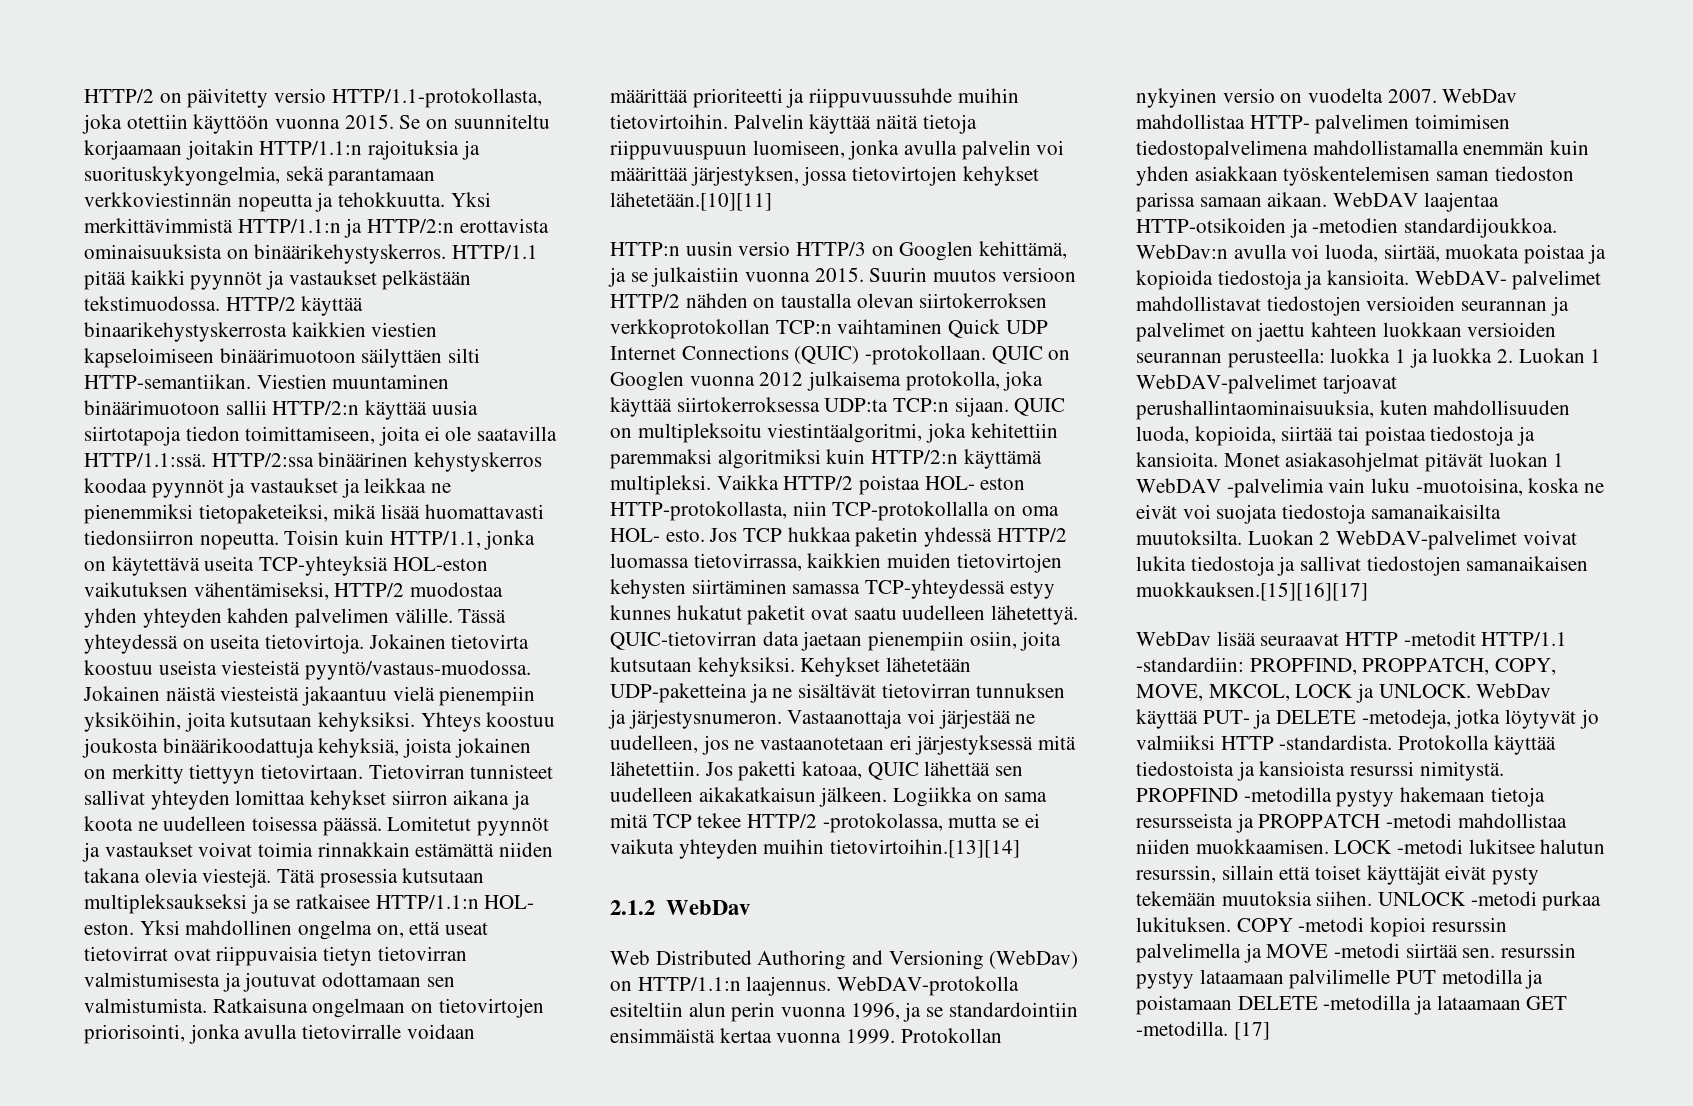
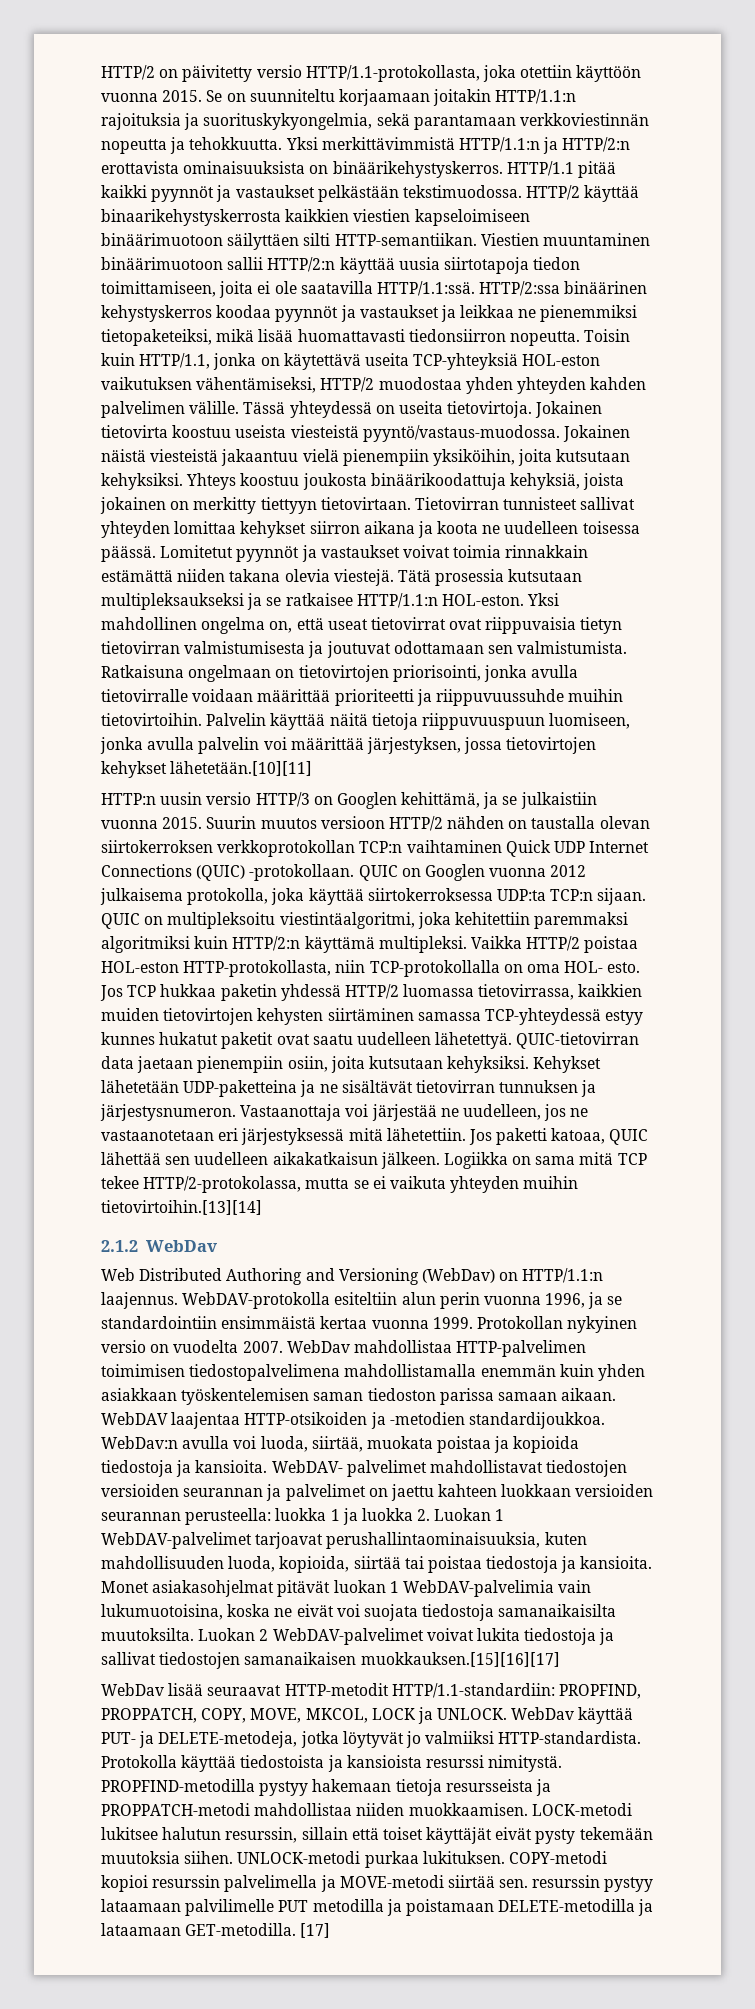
- Tätä prosessia kutsutaan multipleksaukseksi ja se ratkaisee HTTP/1.1:n HOL- eston.
+ Tätä prosessia kutsutaan multipleksaukseksi ja se ratkaisee HTTP/1.1:n HOL-eston.
- Vaikka HTTP/2 poistaa HOL- eston HTTP-protokollasta, niin TCP-protokollalla on oma HOL- esto.
+ Vaikka HTTP/2 poistaa HOL-eston HTTP-protokollasta, niin TCP-protokollalla on oma HOL- esto.
- Logiikka on sama mitä TCP tekee HTTP/2 -protokolassa, mutta se ei vaikuta yhteyden muihin tietovirtoihin.[13][14]
+ Logiikka on sama mitä TCP tekee HTTP/2-protokolassa, mutta se ei vaikuta yhteyden muihin tietovirtoihin.[13][14]
- WebDav mahdollistaa HTTP- palvelimen toimimisen tiedostopalvelimena mahdollistamalla enemmän kuin yhden asiakkaan työskentelemisen saman tiedoston parissa samaan aikaan.
+ WebDav mahdollistaa HTTP-palvelimen toimimisen tiedostopalvelimena mahdollistamalla enemmän kuin yhden asiakkaan työskentelemisen saman tiedoston parissa samaan aikaan.
- Monet asiakasohjelmat pitävät luokan 1 WebDAV -palvelimia vain luku -muotoisina, koska ne eivät voi suojata tiedostoja samanaikaisilta muutoksilta.
+ Monet asiakasohjelmat pitävät luokan 1 WebDAV-palvelimia vain lukumuotoisina, koska ne eivät voi suojata tiedostoja samanaikaisilta muutoksilta.
- WebDav lisää seuraavat HTTP -metodit HTTP/1.1 -standardiin: PROPFIND, PROPPATCH, COPY, MOVE, MKCOL, LOCK ja UNLOCK.
+ WebDav lisää seuraavat HTTP-metodit HTTP/1.1-standardiin: PROPFIND, PROPPATCH, COPY, MOVE, MKCOL, LOCK ja UNLOCK.
- WebDav käyttää PUT- ja DELETE -metodeja, jotka löytyvät jo valmiiksi HTTP -standardista.
+ WebDav käyttää PUT- ja DELETE-metodeja, jotka löytyvät jo valmiiksi HTTP-standardista.
- PROPFIND -metodilla pystyy hakemaan tietoja resursseista ja PROPPATCH -metodi mahdollistaa niiden muokkaamisen.
+ PROPFIND-metodilla pystyy hakemaan tietoja resursseista ja PROPPATCH-metodi mahdollistaa niiden muokkaamisen.
- LOCK -metodi lukitsee halutun resurssin, sillain että toiset käyttäjät eivät pysty tekemään muutoksia siihen.
+ LOCK-metodi lukitsee halutun resurssin, sillain että toiset käyttäjät eivät pysty tekemään muutoksia siihen.
- UNLOCK -metodi purkaa lukituksen. COPY -metodi kopioi resurssin palvelimella ja MOVE -metodi siirtää sen. resurssin pystyy lataamaan palvilimelle PUT metodilla ja poistamaan DELETE -metodilla ja lataamaan GET -metodilla.
+ UNLOCK-metodi purkaa lukituksen. COPY-metodi kopioi resurssin palvelimella ja MOVE-metodi siirtää sen. resurssin pystyy lataamaan palvilimelle PUT metodilla ja poistamaan DELETE-metodilla ja lataamaan GET-metodilla.

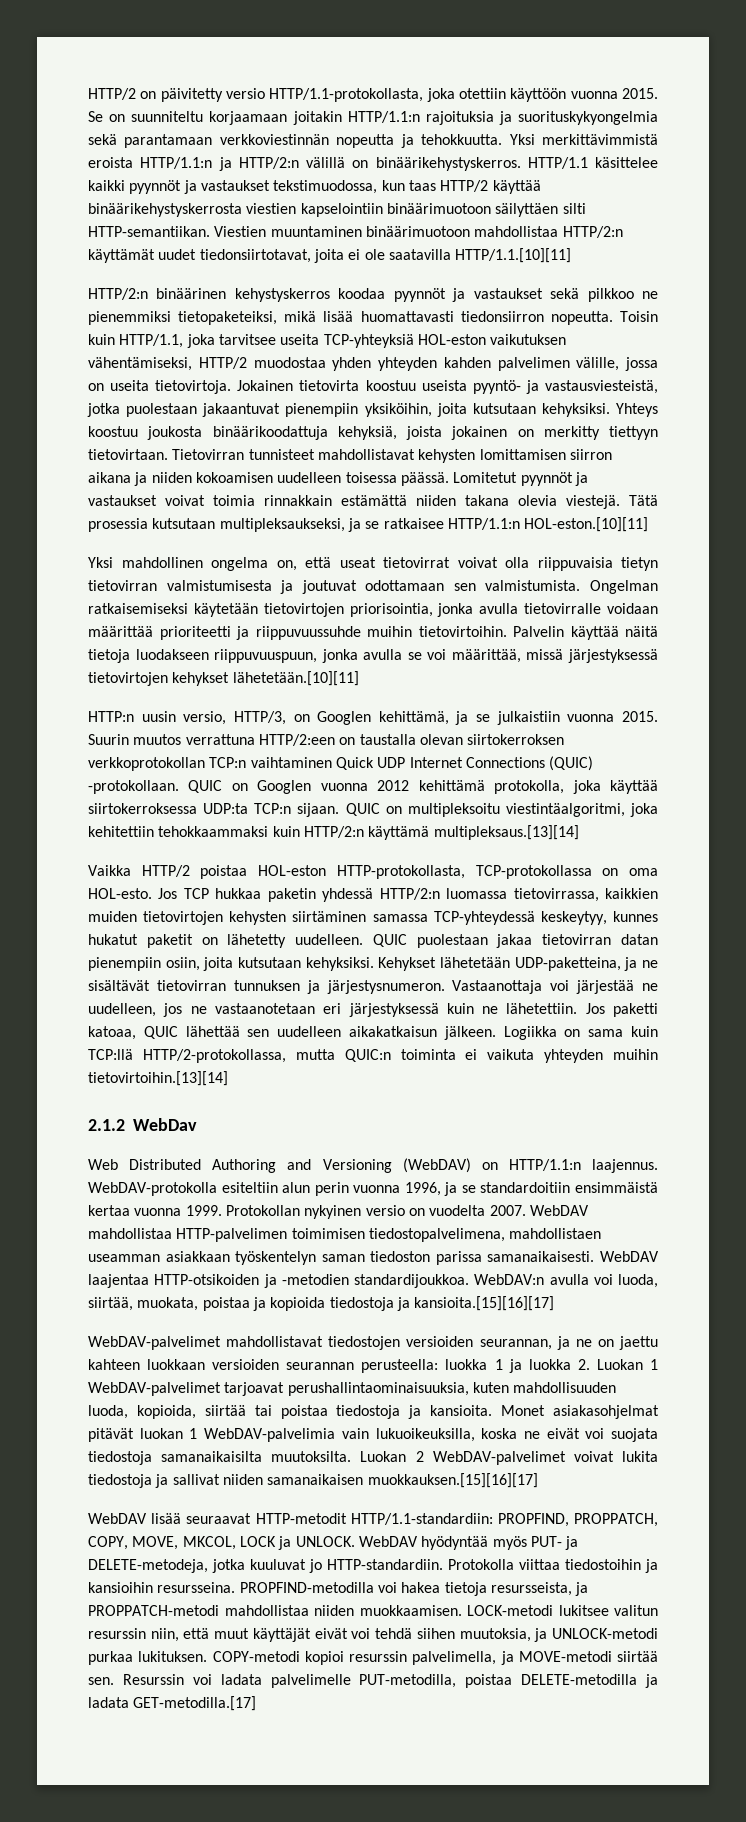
- Se on suunniteltu korjaamaan joitakin HTTP/1.1:n rajoituksia ja suorituskykyongelmia, sekä parantamaan verkkoviestinnän nopeutta ja tehokkuutta.
+ Se on suunniteltu korjaamaan joitakin HTTP/1.1:n rajoituksia ja suorituskykyongelmia sekä parantamaan verkkoviestinnän nopeutta ja tehokkuutta.
- Yksi merkittävimmistä HTTP/1.1:n ja HTTP/2:n erottavista ominaisuuksista on binäärikehystyskerros.
+ Yksi merkittävimmistä eroista HTTP/1.1:n ja HTTP/2:n välillä on binäärikehystyskerros.
- HTTP/1.1 pitää kaikki pyynnöt ja vastaukset pelkästään tekstimuodossa. HTTP/2 käyttää binaarikehystyskerrosta kaikkien viestien kapseloimiseen binäärimuotoon säilyttäen silti HTTP-semantiikan.
+ HTTP/1.1 käsittelee kaikki pyynnöt ja vastaukset tekstimuodossa, kun taas HTTP/2 käyttää binäärikehystyskerrosta viestien kapselointiin binäärimuotoon säilyttäen silti HTTP-semantiikan.
- Viestien muuntaminen binäärimuotoon sallii HTTP/2:n käyttää uusia siirtotapoja tiedon toimittamiseen, joita ei ole saatavilla HTTP/1.1:ssä. HTTP/2:ssa binäärinen kehystyskerros koodaa pyynnöt ja vastaukset ja leikkaa ne pienemmiksi tietopaketeiksi, mikä lisää huomattavasti tiedonsiirron nopeutta.
+ Viestien muuntaminen binäärimuotoon mahdollistaa HTTP/2:n käyttämät uudet tiedonsiirtotavat, joita ei ole saatavilla HTTP/1.1.[10][11]
+ HTTP/2:n binäärinen kehystyskerros koodaa pyynnöt ja vastaukset sekä pilkkoo ne pienemmiksi tietopaketeiksi, mikä lisää huomattavasti tiedonsiirron nopeutta.
- Toisin kuin HTTP/1.1, jonka on käytettävä useita TCP-yhteyksiä HOL-eston vaikutuksen vähentämiseksi, HTTP/2 muodostaa yhden yhteyden kahden palvelimen välille. Tässä yhteydessä on useita tietovirtoja.
+ Toisin kuin HTTP/1.1, joka tarvitsee useita TCP-yhteyksiä HOL-eston vaikutuksen vähentämiseksi, HTTP/2 muodostaa yhden yhteyden kahden palvelimen välille, jossa on useita tietovirtoja.
- Jokainen tietovirta koostuu useista viesteistä pyyntö/vastaus-muodossa. Jokainen näistä viesteistä jakaantuu vielä pienempiin yksiköihin, joita kutsutaan kehyksiksi.
+ Jokainen tietovirta koostuu useista pyyntö- ja vastausviesteistä, jotka puolestaan jakaantuvat pienempiin yksiköihin, joita kutsutaan kehyksiksi.
- Tietovirran tunnisteet sallivat yhteyden lomittaa kehykset siirron aikana ja koota ne uudelleen toisessa päässä.
+ Tietovirran tunnisteet mahdollistavat kehysten lomittamisen siirron aikana ja niiden kokoamisen uudelleen toisessa päässä.
- Tätä prosessia kutsutaan multipleksaukseksi ja se ratkaisee HTTP/1.1:n HOL-eston. Yksi mahdollinen ongelma on, että useat tietovirrat ovat riippuvaisia tietyn tietovirran valmistumisesta ja joutuvat odottamaan sen valmistumista.
+ Tätä prosessia kutsutaan multipleksaukseksi, ja se ratkaisee HTTP/1.1:n HOL-eston.[10][11]
+ Yksi mahdollinen ongelma on, että useat tietovirrat voivat olla riippuvaisia tietyn tietovirran valmistumisesta ja joutuvat odottamaan sen valmistumista.
- Ratkaisuna ongelmaan on tietovirtojen priorisointi, jonka avulla tietovirralle voidaan määrittää prioriteetti ja riippuvuussuhde muihin tietovirtoihin.
+ Ongelman ratkaisemiseksi käytetään tietovirtojen priorisointia, jonka avulla tietovirralle voidaan määrittää prioriteetti ja riippuvuussuhde muihin tietovirtoihin.
- Palvelin käyttää näitä tietoja riippuvuuspuun luomiseen, jonka avulla palvelin voi määrittää järjestyksen, jossa tietovirtojen kehykset lähetetään.[10][11]
+ Palvelin käyttää näitä tietoja luodakseen riippuvuuspuun, jonka avulla se voi määrittää, missä järjestyksessä tietovirtojen kehykset lähetetään.[10][11]
- HTTP:n uusin versio HTTP/3 on Googlen kehittämä, ja se julkaistiin vuonna 2015.
+ HTTP:n uusin versio, HTTP/3, on Googlen kehittämä, ja se julkaistiin vuonna 2015.
- Suurin muutos versioon HTTP/2 nähden on taustalla olevan siirtokerroksen verkkoprotokollan TCP:n vaihtaminen Quick UDP Internet Connections (QUIC) -protokollaan.
+ Suurin muutos verrattuna HTTP/2:een on taustalla olevan siirtokerroksen verkkoprotokollan TCP:n vaihtaminen Quick UDP Internet Connections (QUIC) -protokollaan.
- QUIC on Googlen vuonna 2012 julkaisema protokolla, joka käyttää siirtokerroksessa UDP:ta TCP:n sijaan.
+ QUIC on Googlen vuonna 2012 kehittämä protokolla, joka käyttää siirtokerroksessa UDP:ta TCP:n sijaan.
- QUIC on multipleksoitu viestintäalgoritmi, joka kehitettiin paremmaksi algoritmiksi kuin HTTP/2:n käyttämä multipleksi. Vaikka HTTP/2 poistaa HOL-eston HTTP-protokollasta, niin TCP-protokollalla on oma HOL- esto.
+ QUIC on multipleksoitu viestintäalgoritmi, joka kehitettiin tehokkaammaksi kuin HTTP/2:n käyttämä multipleksaus.[13][14]
+ Vaikka HTTP/2 poistaa HOL-eston HTTP-protokollasta, TCP-protokollassa on oma HOL-esto.
- Jos TCP hukkaa paketin yhdessä HTTP/2 luomassa tietovirrassa, kaikkien muiden tietovirtojen kehysten siirtäminen samassa TCP-yhteydessä estyy kunnes hukatut paketit ovat saatu uudelleen lähetettyä. QUIC-tietovirran data jaetaan pienempiin osiin, joita kutsutaan kehyksiksi.
+ Jos TCP hukkaa paketin yhdessä HTTP/2:n luomassa tietovirrassa, kaikkien muiden tietovirtojen kehysten siirtäminen samassa TCP-yhteydessä keskeytyy, kunnes hukatut paketit on lähetetty uudelleen. QUIC puolestaan jakaa tietovirran datan pienempiin osiin, joita kutsutaan kehyksiksi.
- Kehykset lähetetään UDP-paketteina ja ne sisältävät tietovirran tunnuksen ja järjestysnumeron.
+ Kehykset lähetetään UDP-paketteina, ja ne sisältävät tietovirran tunnuksen ja järjestysnumeron.
- Vastaanottaja voi järjestää ne uudelleen, jos ne vastaanotetaan eri järjestyksessä mitä lähetettiin.
+ Vastaanottaja voi järjestää ne uudelleen, jos ne vastaanotetaan eri järjestyksessä kuin ne lähetettiin.
- Logiikka on sama mitä TCP tekee HTTP/2-protokolassa, mutta se ei vaikuta yhteyden muihin tietovirtoihin.[13][14]
+ Logiikka on sama kuin TCP:llä HTTP/2-protokollassa, mutta QUIC:n toiminta ei vaikuta yhteyden muihin tietovirtoihin.[13][14]
- Web Distributed Authoring and Versioning (WebDav) on HTTP/1.1:n laajennus.
+ Web Distributed Authoring and Versioning (WebDAV) on HTTP/1.1:n laajennus.
- WebDAV-protokolla esiteltiin alun perin vuonna 1996, ja se standardointiin ensimmäistä kertaa vuonna 1999.
+ WebDAV-protokolla esiteltiin alun perin vuonna 1996, ja se standardoitiin ensimmäistä kertaa vuonna 1999.
- WebDav mahdollistaa HTTP-palvelimen toimimisen tiedostopalvelimena mahdollistamalla enemmän kuin yhden asiakkaan työskentelemisen saman tiedoston parissa samaan aikaan.
+ WebDAV mahdollistaa HTTP-palvelimen toimimisen tiedostopalvelimena, mahdollistaen useamman asiakkaan työskentelyn saman tiedoston parissa samanaikaisesti.
- WebDav:n avulla voi luoda, siirtää, muokata poistaa ja kopioida tiedostoja ja kansioita. WebDAV- palvelimet mahdollistavat tiedostojen versioiden seurannan ja palvelimet on jaettu kahteen luokkaan versioiden seurannan perusteella: luokka 1 ja luokka 2. Luokan 1 WebDAV-palvelimet tarjoavat perushallintaominaisuuksia, kuten mahdollisuuden luoda, kopioida, siirtää tai poistaa tiedostoja ja kansioita.
+ WebDAV:n avulla voi luoda, siirtää, muokata, poistaa ja kopioida tiedostoja ja kansioita.[15][16][17]
+ WebDAV-palvelimet mahdollistavat tiedostojen versioiden seurannan, ja ne on jaettu kahteen luokkaan versioiden seurannan perusteella: luokka 1 ja luokka 2. Luokan 1 WebDAV-palvelimet tarjoavat perushallintaominaisuuksia, kuten mahdollisuuden luoda, kopioida, siirtää tai poistaa tiedostoja ja kansioita.
- Monet asiakasohjelmat pitävät luokan 1 WebDAV-palvelimia vain lukumuotoisina, koska ne eivät voi suojata tiedostoja samanaikaisilta muutoksilta.
+ Monet asiakasohjelmat pitävät luokan 1 WebDAV-palvelimia vain lukuoikeuksilla, koska ne eivät voi suojata tiedostoja samanaikaisilta muutoksilta.
- Luokan 2 WebDAV-palvelimet voivat lukita tiedostoja ja sallivat tiedostojen samanaikaisen muokkauksen.[15][16][17]
+ Luokan 2 WebDAV-palvelimet voivat lukita tiedostoja ja sallivat niiden samanaikaisen muokkauksen.[15][16][17]
- WebDav lisää seuraavat HTTP-metodit HTTP/1.1-standardiin: PROPFIND, PROPPATCH, COPY, MOVE, MKCOL, LOCK ja UNLOCK.
+ WebDAV lisää seuraavat HTTP-metodit HTTP/1.1-standardiin: PROPFIND, PROPPATCH, COPY, MOVE, MKCOL, LOCK ja UNLOCK.
- WebDav käyttää PUT- ja DELETE-metodeja, jotka löytyvät jo valmiiksi HTTP-standardista. Protokolla käyttää tiedostoista ja kansioista resurssi nimitystä. PROPFIND-metodilla pystyy hakemaan tietoja resursseista ja PROPPATCH-metodi mahdollistaa niiden muokkaamisen.
+ WebDAV hyödyntää myös PUT- ja DELETE-metodeja, jotka kuuluvat jo HTTP-standardiin. Protokolla viittaa tiedostoihin ja kansioihin resursseina. PROPFIND-metodilla voi hakea tietoja resursseista, ja PROPPATCH-metodi mahdollistaa niiden muokkaamisen.
- LOCK-metodi lukitsee halutun resurssin, sillain että toiset käyttäjät eivät pysty tekemään muutoksia siihen. UNLOCK-metodi purkaa lukituksen.
+ LOCK-metodi lukitsee valitun resurssin niin, että muut käyttäjät eivät voi tehdä siihen muutoksia, ja UNLOCK-metodi purkaa lukituksen.
- COPY-metodi kopioi resurssin palvelimella ja MOVE-metodi siirtää sen. resurssin pystyy lataamaan palvilimelle PUT metodilla ja poistamaan DELETE-metodilla ja lataamaan GET-metodilla. [17]
+ COPY-metodi kopioi resurssin palvelimella, ja MOVE-metodi siirtää sen. Resurssin voi ladata palvelimelle PUT-metodilla, poistaa DELETE-metodilla ja ladata GET-metodilla.[17]

